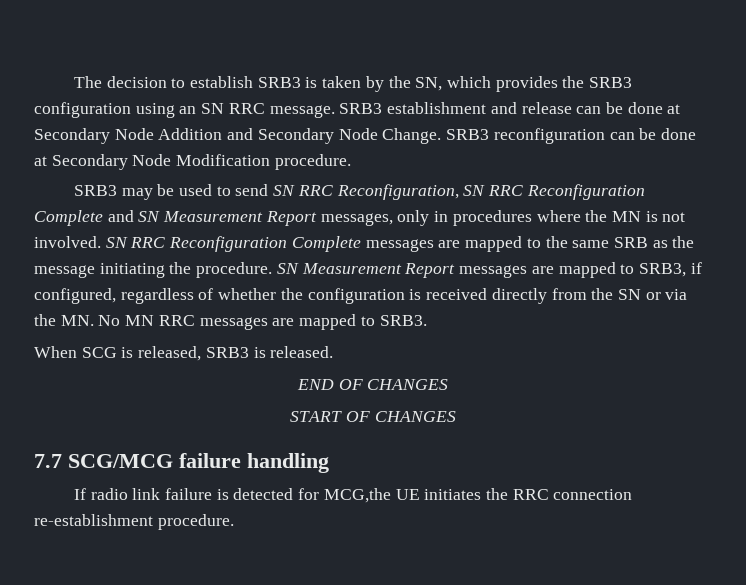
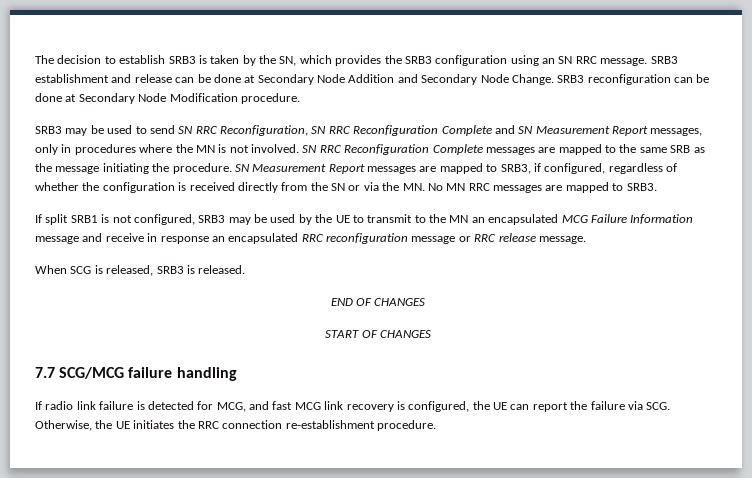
+ If split SRB1 is not configured, SRB3 may be used by the UE to transmit to the MN an encapsulated MCG Failure Information message and receive in response an encapsulated RRC reconfiguration message or RRC release message.
- If radio link failure is detected for MCG,the UE initiates the RRC connection re-establishment procedure.
+ If radio link failure is detected for MCG, and fast MCG link recovery is configured, the UE can report the failure via SCG. Otherwise, the UE initiates the RRC connection re-establishment procedure.

